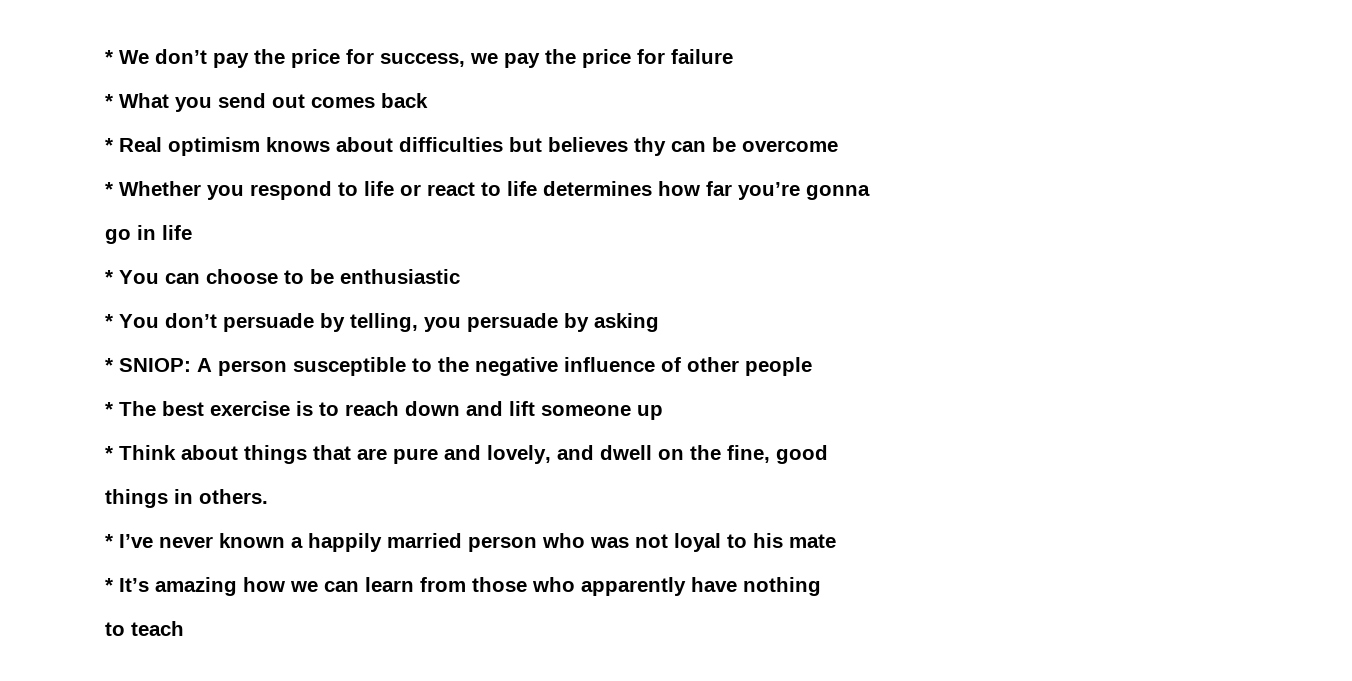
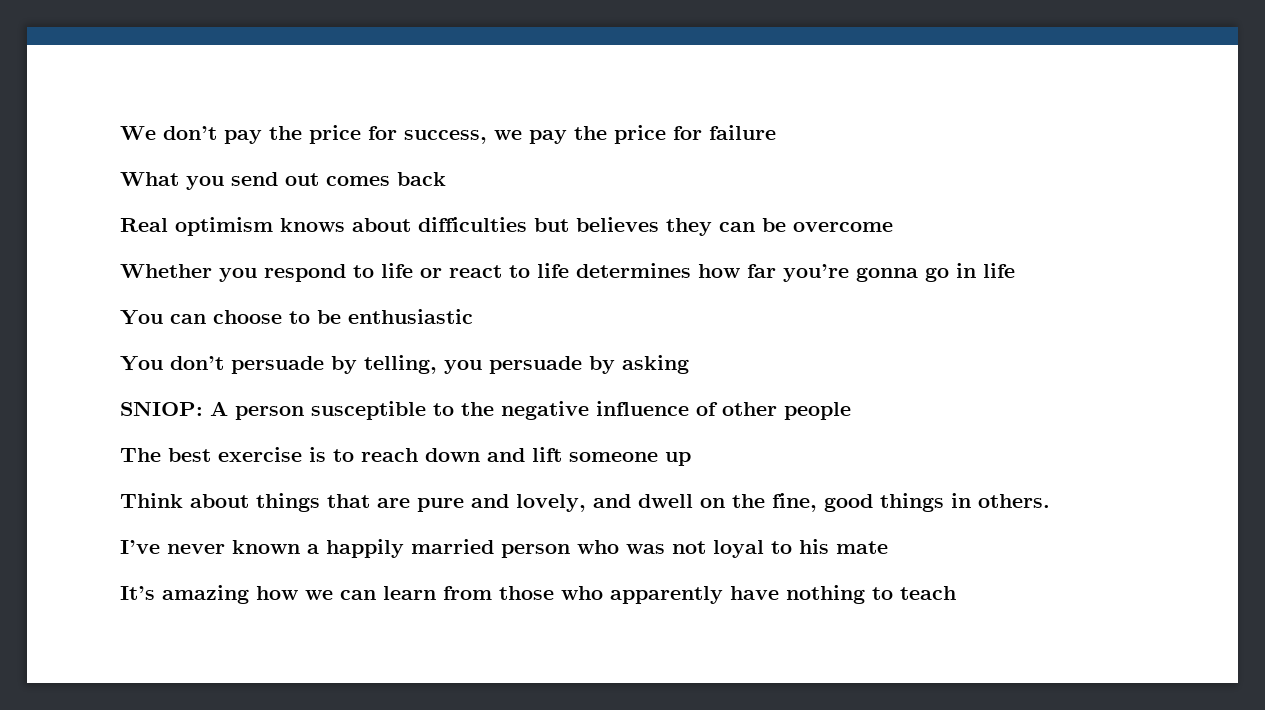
- * We don’t pay the price for success, we pay the price for failure
+ We don’t pay the price for success, we pay the price for failure
- * What you send out comes back
+ What you send out comes back
- * Real optimism knows about difficulties but believes thy can be overcome
+ Real optimism knows about difficulties but believes they can be overcome
- * Whether you respond to life or react to life determines how far you’re gonna
- go in life
+ Whether you respond to life or react to life determines how far you’re gonna go in life
- * You can choose to be enthusiastic
+ You can choose to be enthusiastic
- * You don’t persuade by telling, you persuade by asking
+ You don’t persuade by telling, you persuade by asking
- * SNIOP: A person susceptible to the negative influence of other people
+ SNIOP: A person susceptible to the negative influence of other people
- * The best exercise is to reach down and lift someone up
+ The best exercise is to reach down and lift someone up
- * Think about things that are pure and lovely, and dwell on the fine, good
- things in others.
+ Think about things that are pure and lovely, and dwell on the fine, good things in others.
- * I’ve never known a happily married person who was not loyal to his mate
+ I’ve never known a happily married person who was not loyal to his mate
- * It’s amazing how we can learn from those who apparently have nothing
- to teach
+ It’s amazing how we can learn from those who apparently have nothing to teach

